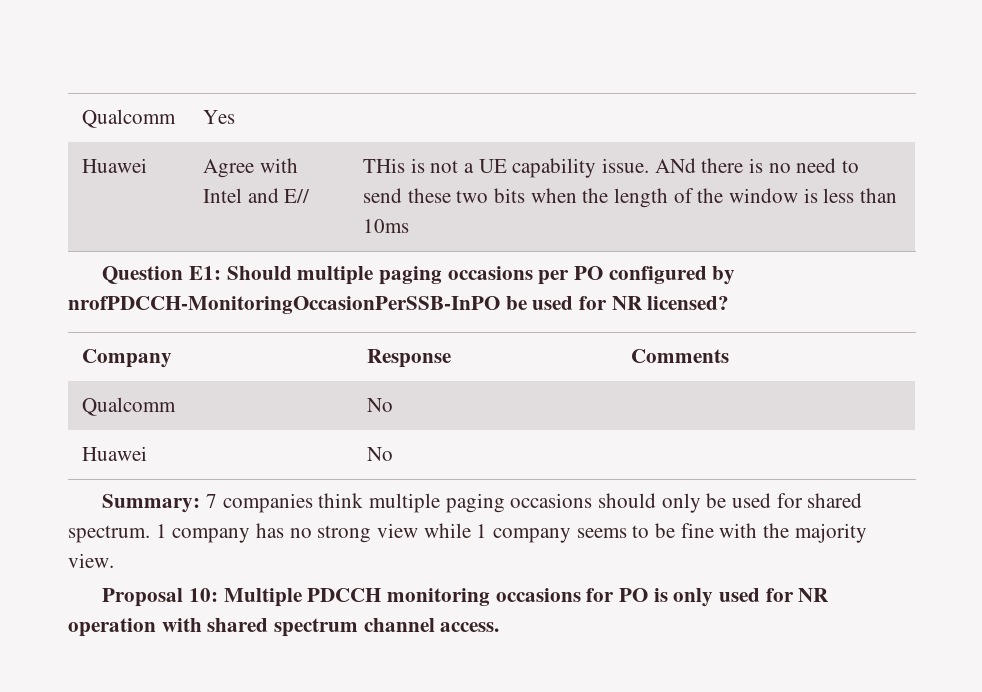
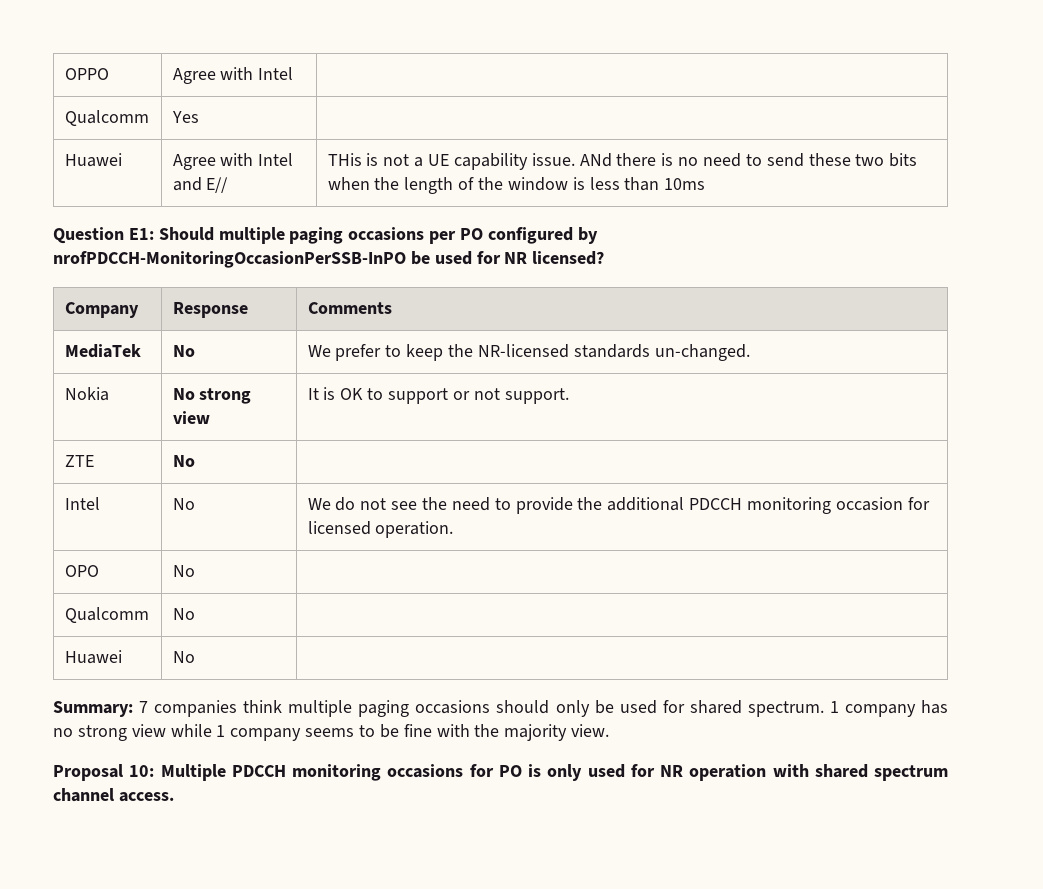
+ OPPO | Agree with Intel |
+ MediaTek | No | We prefer to keep the NR-licensed standards un-changed.
+ Nokia | No strong view | It is OK to support or not support.
+ ZTE | No |
+ Intel | No | We do not see the need to provide the additional PDCCH monitoring occasion for licensed operation.
+ OPO | No |

